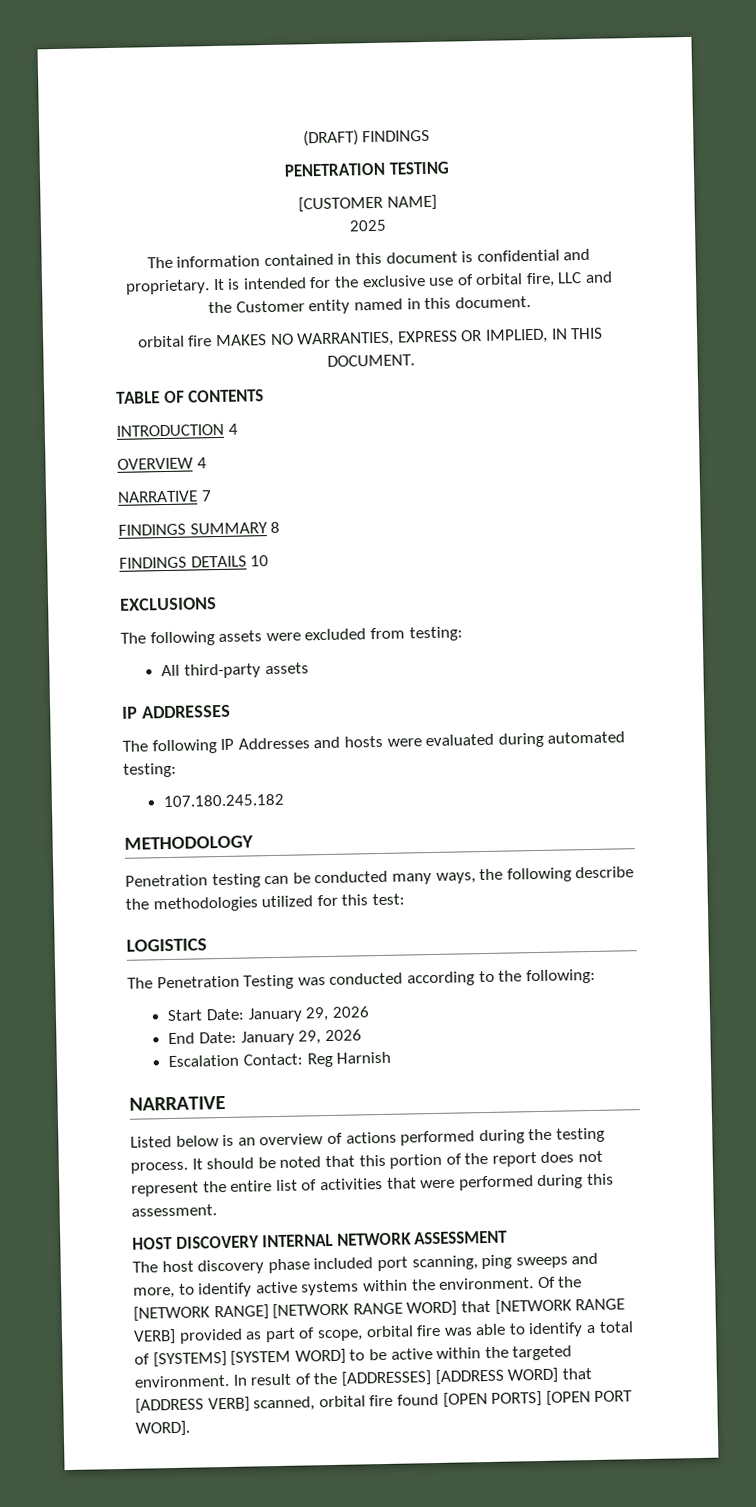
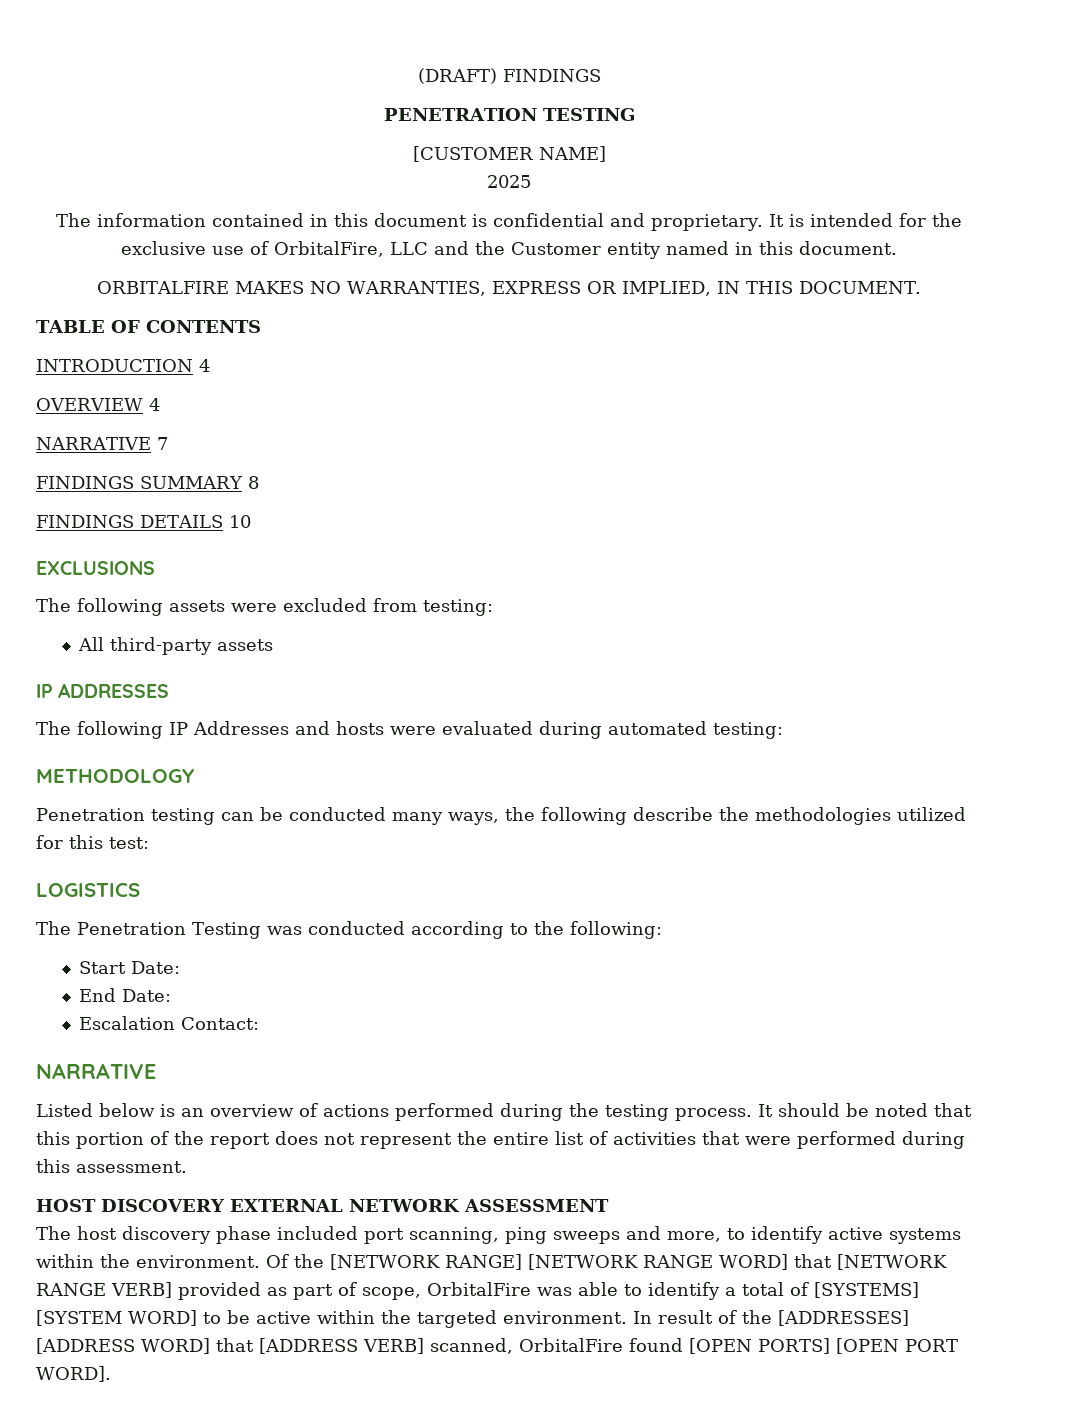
- It is intended for the exclusive use of orbital fire, LLC and the Customer entity named in this document.
+ It is intended for the exclusive use of OrbitalFire, LLC and the Customer entity named in this document.
- orbital fire MAKES NO WARRANTIES, EXPRESS OR IMPLIED, IN THIS DOCUMENT.
+ ORBITALFIRE MAKES NO WARRANTIES, EXPRESS OR IMPLIED, IN THIS DOCUMENT.
- 107.180.245.182
- Start Date: January 29, 2026
+ Start Date:
- End Date: January 29, 2026
+ End Date:
- Escalation Contact: Reg Harnish
+ Escalation Contact:
- HOST DISCOVERY INTERNAL NETWORK ASSESSMENT
+ HOST DISCOVERY EXTERNAL NETWORK ASSESSMENT
- Of the [NETWORK RANGE] [NETWORK RANGE WORD] that [NETWORK RANGE VERB] provided as part of scope, orbital fire was able to identify a total of [SYSTEMS] [SYSTEM WORD] to be active within the targeted environment.
+ Of the [NETWORK RANGE] [NETWORK RANGE WORD] that [NETWORK RANGE VERB] provided as part of scope, OrbitalFire was able to identify a total of [SYSTEMS] [SYSTEM WORD] to be active within the targeted environment.
- In result of the [ADDRESSES] [ADDRESS WORD] that [ADDRESS VERB] scanned, orbital fire found [OPEN PORTS] [OPEN PORT WORD].
+ In result of the [ADDRESSES] [ADDRESS WORD] that [ADDRESS VERB] scanned, OrbitalFire found [OPEN PORTS] [OPEN PORT WORD].

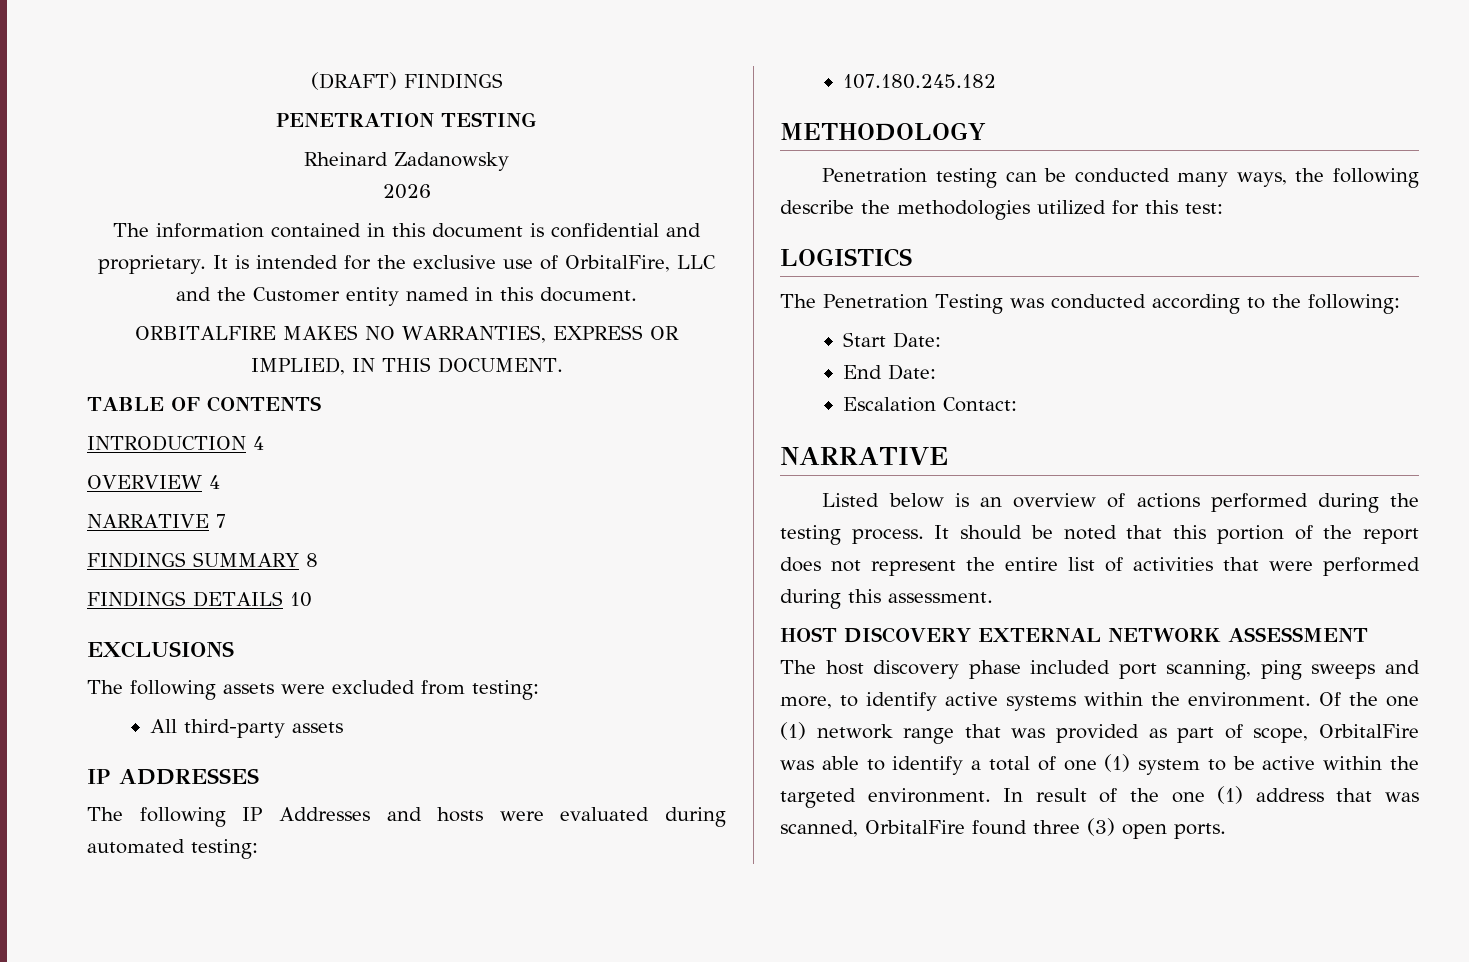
- [CUSTOMER NAME]
- 2025
+ Rheinard Zadanowsky
+ 2026
+ 107.180.245.182
- Of the [NETWORK RANGE] [NETWORK RANGE WORD] that [NETWORK RANGE VERB] provided as part of scope, OrbitalFire was able to identify a total of [SYSTEMS] [SYSTEM WORD] to be active within the targeted environment.
+ Of the one (1) network range that was provided as part of scope, OrbitalFire was able to identify a total of one (1) system to be active within the targeted environment.
- In result of the [ADDRESSES] [ADDRESS WORD] that [ADDRESS VERB] scanned, OrbitalFire found [OPEN PORTS] [OPEN PORT WORD].
+ In result of the one (1) address that was scanned, OrbitalFire found three (3) open ports.

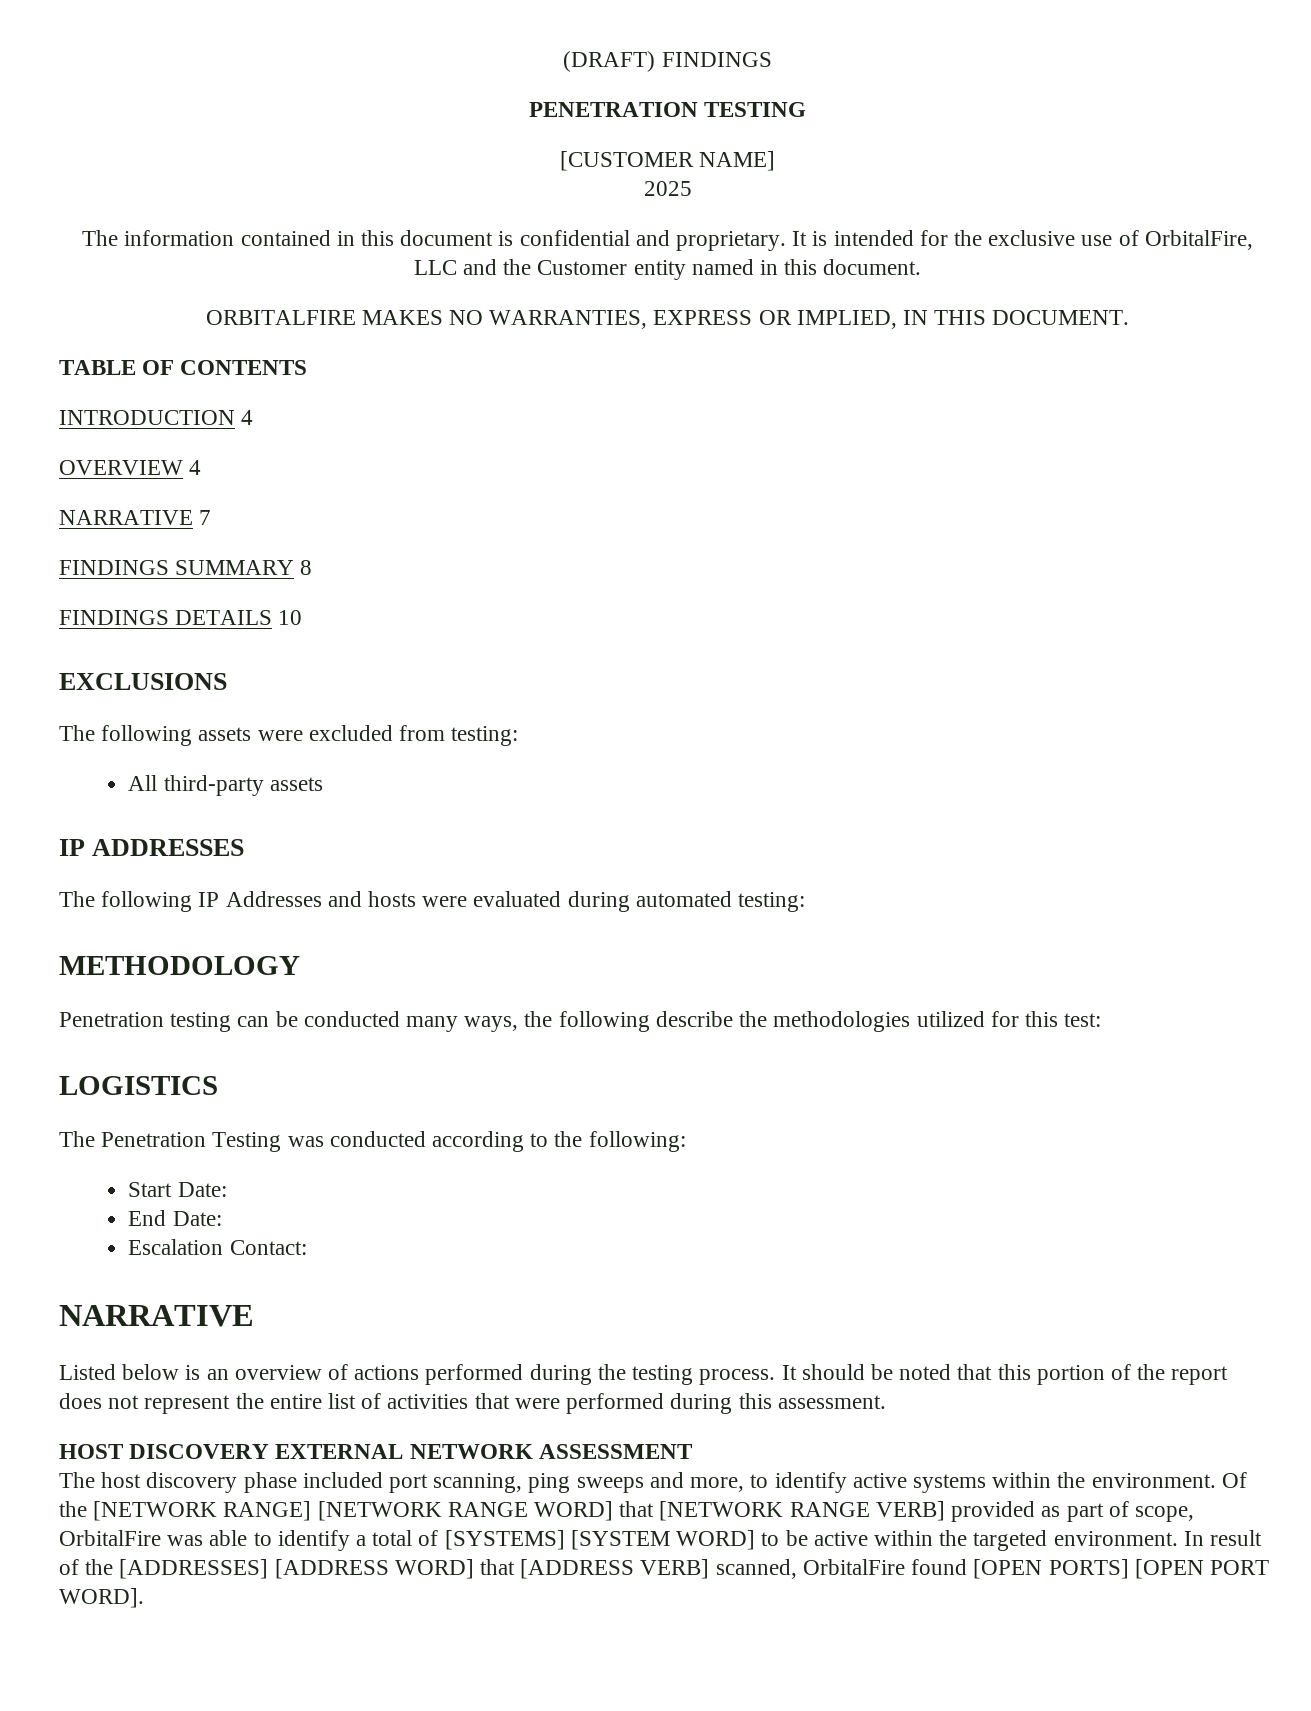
- Rheinard Zadanowsky
- 2026
+ [CUSTOMER NAME]
+ 2025
- 107.180.245.182
- Of the one (1) network range that was provided as part of scope, OrbitalFire was able to identify a total of one (1) system to be active within the targeted environment.
+ Of the [NETWORK RANGE] [NETWORK RANGE WORD] that [NETWORK RANGE VERB] provided as part of scope, OrbitalFire was able to identify a total of [SYSTEMS] [SYSTEM WORD] to be active within the targeted environment.
- In result of the one (1) address that was scanned, OrbitalFire found three (3) open ports.
+ In result of the [ADDRESSES] [ADDRESS WORD] that [ADDRESS VERB] scanned, OrbitalFire found [OPEN PORTS] [OPEN PORT WORD].

